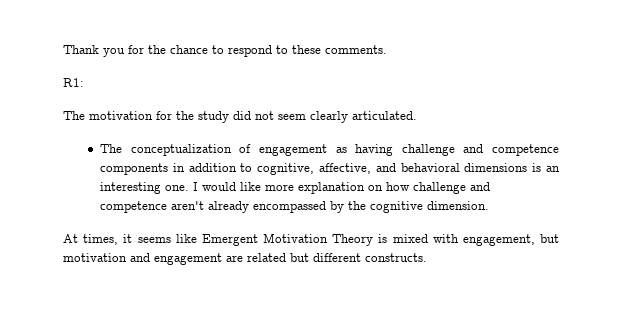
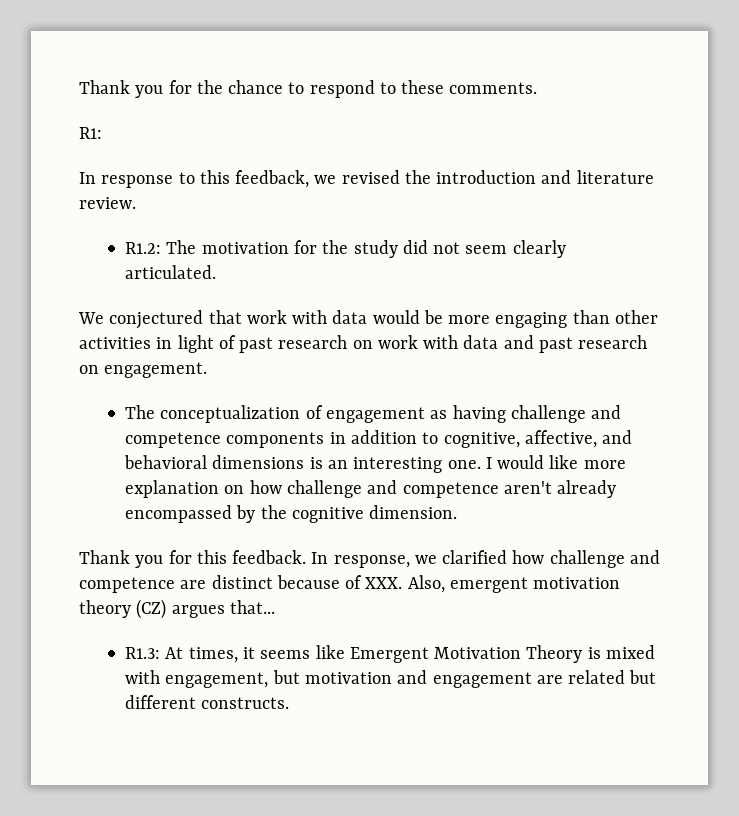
- The motivation for the study did not seem clearly articulated.
+ In response to this feedback, we revised the introduction and literature review.
+ R1.2: The motivation for the study did not seem clearly articulated.
+ We conjectured that work with data would be more engaging than other activities in light of past research on work with data and past research on engagement.
- At times, it seems like Emergent Motivation Theory is mixed with engagement, but motivation and engagement are related but different constructs.
+ Thank you for this feedback. In response, we clarified how challenge and competence are distinct because of XXX. Also, emergent motivation theory (CZ) argues that...
+ R1.3: At times, it seems like Emergent Motivation Theory is mixed with engagement, but motivation and engagement are related but different constructs.

